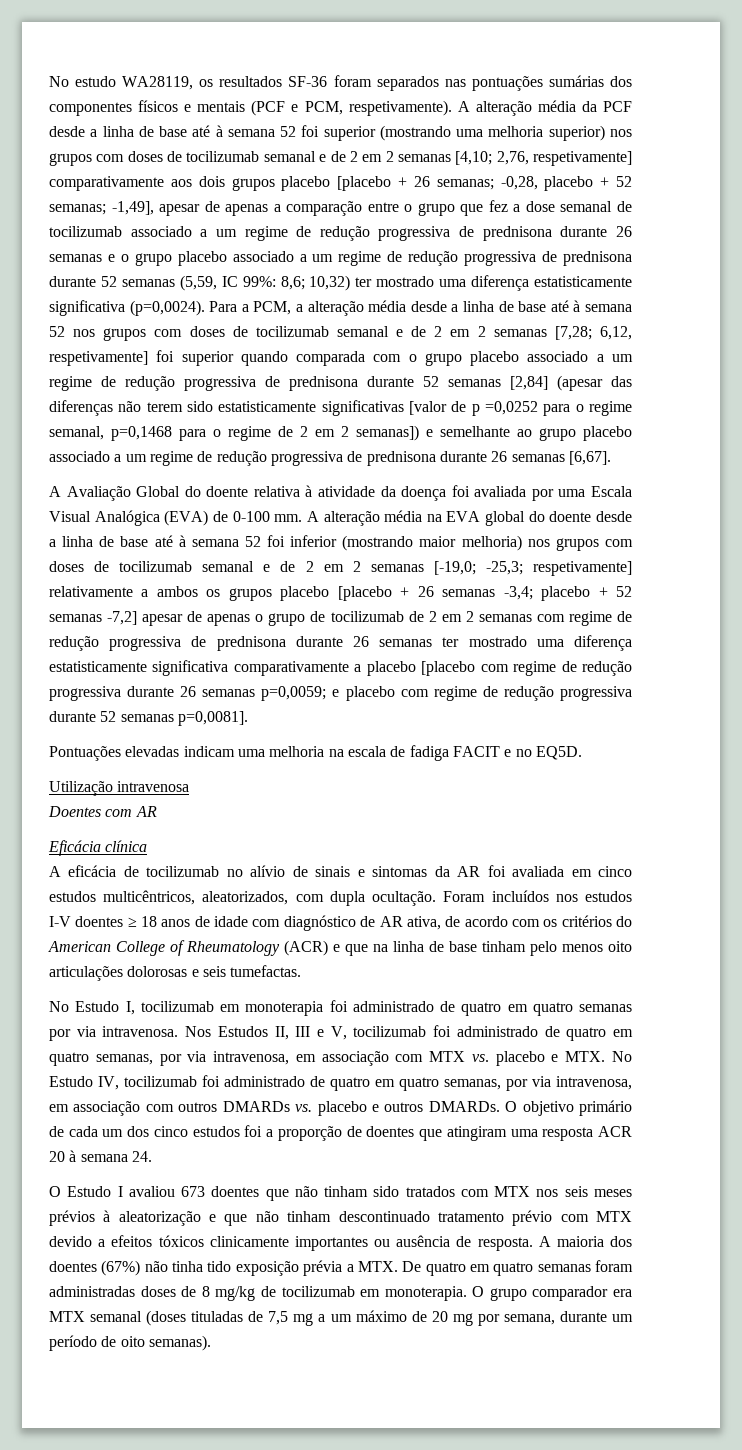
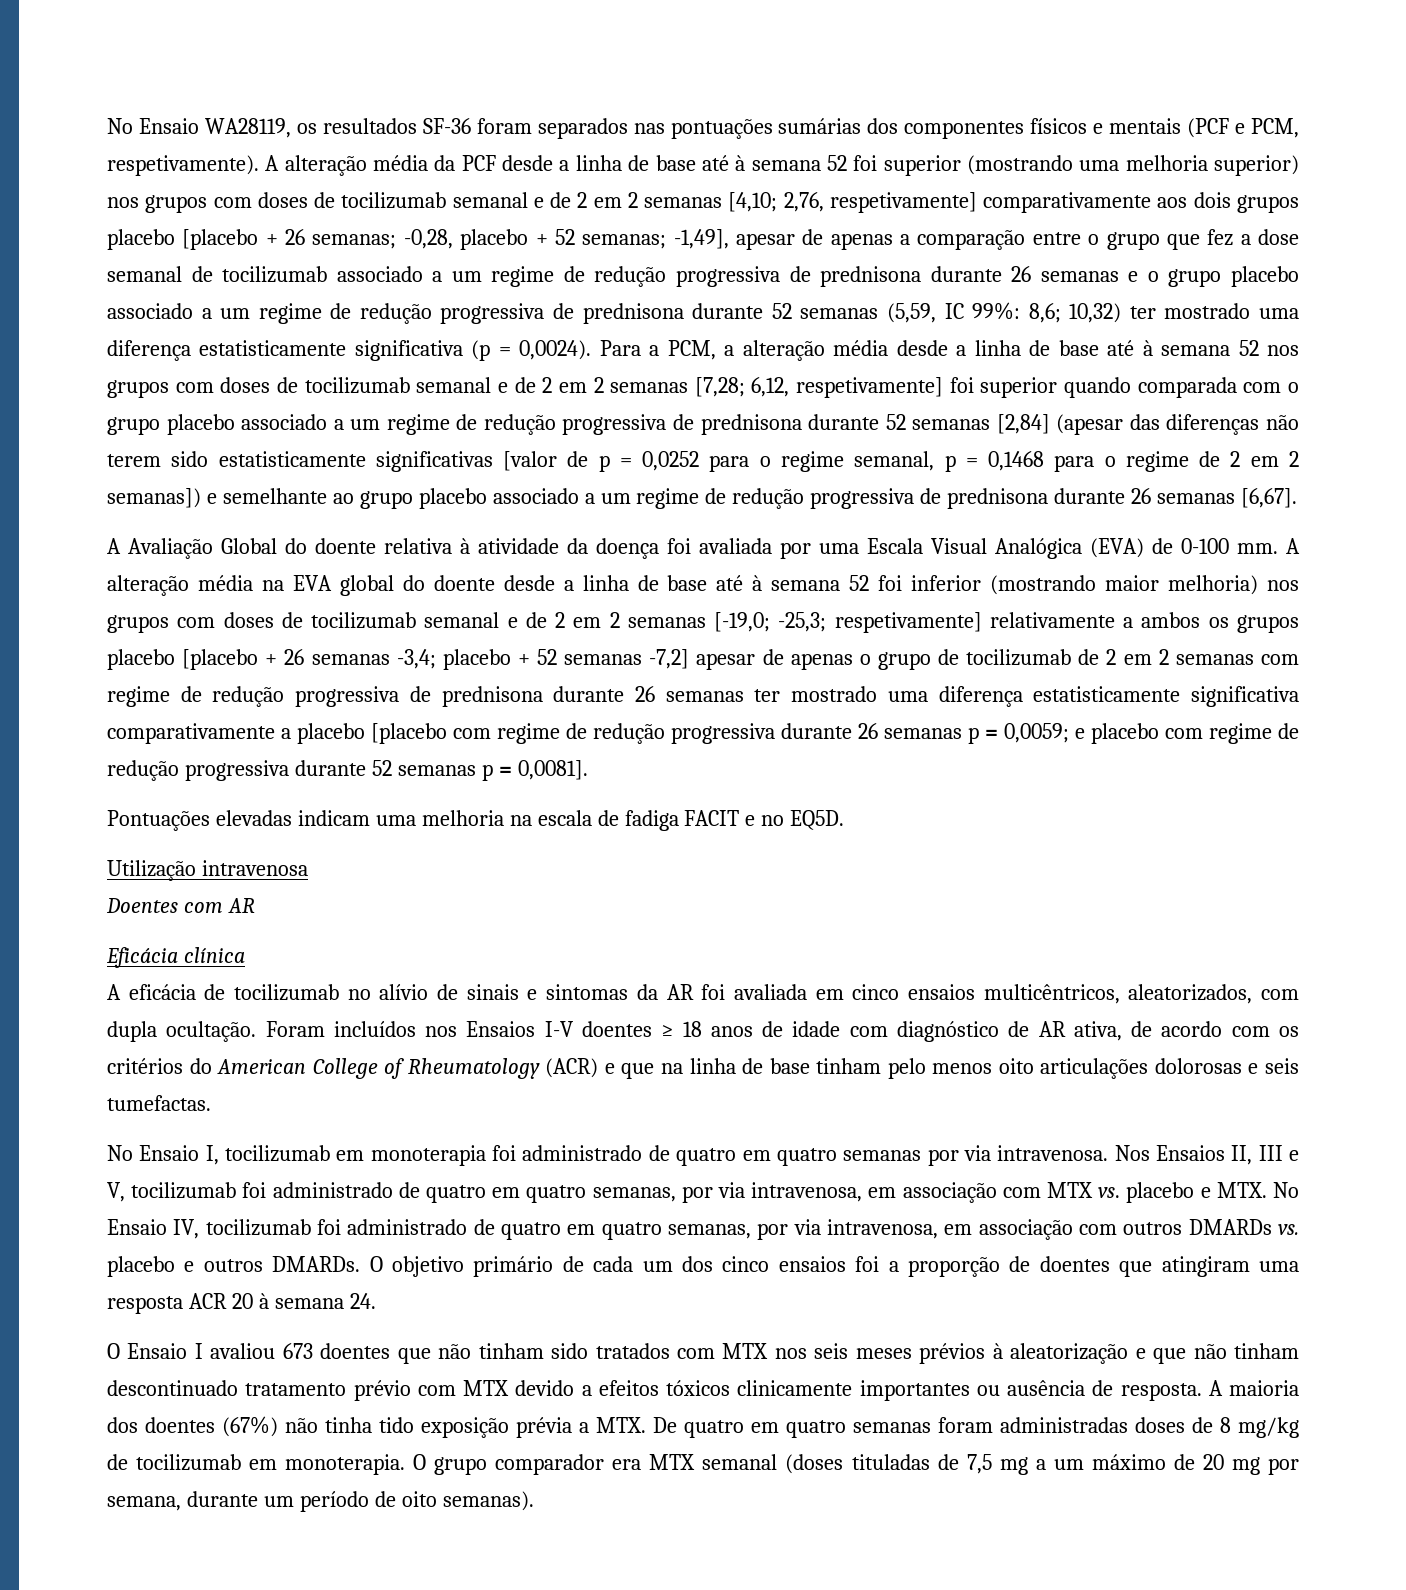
- No estudo WA28119, os resultados SF-36 foram separados nas pontuações sumárias dos componentes físicos e mentais (PCF e PCM, respetivamente).
+ No Ensaio WA28119, os resultados SF-36 foram separados nas pontuações sumárias dos componentes físicos e mentais (PCF e PCM, respetivamente).
- 10,32) ter mostrado uma diferença estatisticamente significativa (p=0,0024).
+ 10,32) ter mostrado uma diferença estatisticamente significativa (p = 0,0024).
- 6,12, respetivamente] foi superior quando comparada com o grupo placebo associado a um regime de redução progressiva de prednisona durante 52 semanas [2,84] (apesar das diferenças não terem sido estatisticamente significativas [valor de p =0,0252 para o regime semanal, p=0,1468 para o regime de 2 em 2 semanas]) e semelhante ao grupo placebo associado a um regime de redução progressiva de prednisona durante 26 semanas [6,67].
+ 6,12, respetivamente] foi superior quando comparada com o grupo placebo associado a um regime de redução progressiva de prednisona durante 52 semanas [2,84] (apesar das diferenças não terem sido estatisticamente significativas [valor de p = 0,0252 para o regime semanal, p = 0,1468 para o regime de 2 em 2 semanas]) e semelhante ao grupo placebo associado a um regime de redução progressiva de prednisona durante 26 semanas [6,67].
- placebo + 52 semanas -7,2] apesar de apenas o grupo de tocilizumab de 2 em 2 semanas com regime de redução progressiva de prednisona durante 26 semanas ter mostrado uma diferença estatisticamente significativa comparativamente a placebo [placebo com regime de redução progressiva durante 26 semanas p=0,0059;
+ placebo + 52 semanas -7,2] apesar de apenas o grupo de tocilizumab de 2 em 2 semanas com regime de redução progressiva de prednisona durante 26 semanas ter mostrado uma diferença estatisticamente significativa comparativamente a placebo [placebo com regime de redução progressiva durante 26 semanas p = 0,0059;
- e placebo com regime de redução progressiva durante 52 semanas p=0,0081].
+ e placebo com regime de redução progressiva durante 52 semanas p = 0,0081].
- A eficácia de tocilizumab no alívio de sinais e sintomas da AR foi avaliada em cinco estudos multicêntricos, aleatorizados, com dupla ocultação.
+ A eficácia de tocilizumab no alívio de sinais e sintomas da AR foi avaliada em cinco ensaios multicêntricos, aleatorizados, com dupla ocultação.
- Foram incluídos nos estudos I-V doentes ≥ 18 anos de idade com diagnóstico de AR ativa, de acordo com os critérios do American College of Rheumatology (ACR) e que na linha de base tinham pelo menos oito articulações dolorosas e seis tumefactas.
+ Foram incluídos nos Ensaios I-V doentes ≥ 18 anos de idade com diagnóstico de AR ativa, de acordo com os critérios do American College of Rheumatology (ACR) e que na linha de base tinham pelo menos oito articulações dolorosas e seis tumefactas.
- No Estudo I, tocilizumab em monoterapia foi administrado de quatro em quatro semanas por via intravenosa.
+ No Ensaio I, tocilizumab em monoterapia foi administrado de quatro em quatro semanas por via intravenosa.
- Nos Estudos II, III e V, tocilizumab foi administrado de quatro em quatro semanas, por via intravenosa, em associação com MTX vs. placebo e MTX. No Estudo IV, tocilizumab foi administrado de quatro em quatro semanas, por via intravenosa, em associação com outros DMARDs vs. placebo e outros DMARDs.
+ Nos Ensaios II, III e V, tocilizumab foi administrado de quatro em quatro semanas, por via intravenosa, em associação com MTX vs. placebo e MTX. No Ensaio IV, tocilizumab foi administrado de quatro em quatro semanas, por via intravenosa, em associação com outros DMARDs vs. placebo e outros DMARDs.
- O objetivo primário de cada um dos cinco estudos foi a proporção de doentes que atingiram uma resposta ACR 20 à semana 24.
+ O objetivo primário de cada um dos cinco ensaios foi a proporção de doentes que atingiram uma resposta ACR 20 à semana 24.
- O Estudo I avaliou 673 doentes que não tinham sido tratados com MTX nos seis meses prévios à aleatorização e que não tinham descontinuado tratamento prévio com MTX devido a efeitos tóxicos clinicamente importantes ou ausência de resposta.
+ O Ensaio I avaliou 673 doentes que não tinham sido tratados com MTX nos seis meses prévios à aleatorização e que não tinham descontinuado tratamento prévio com MTX devido a efeitos tóxicos clinicamente importantes ou ausência de resposta.

